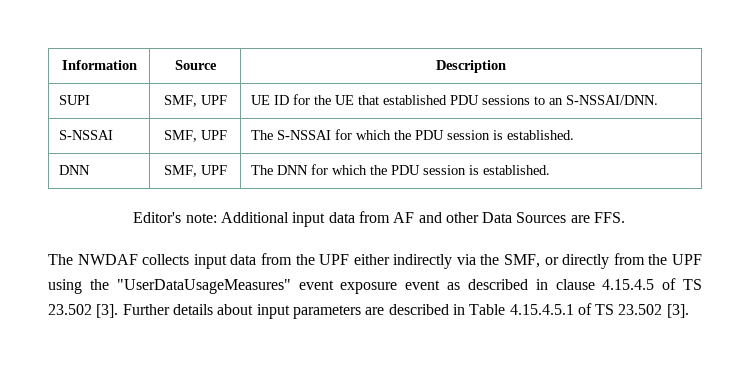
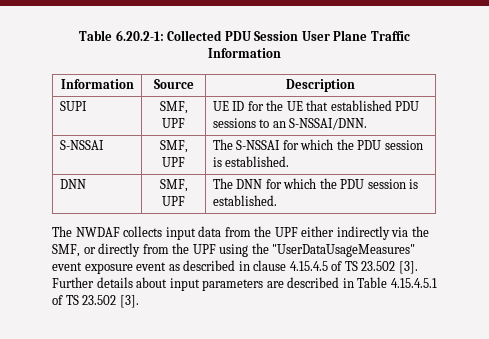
+ Table 6.20.2-1: Collected PDU Session User Plane Traffic Information
- Editor's note: Additional input data from AF and other Data Sources are FFS.

